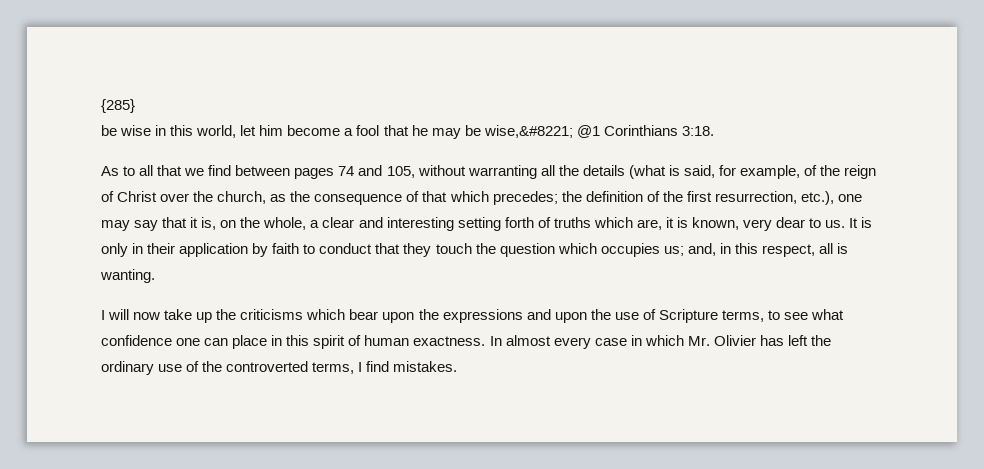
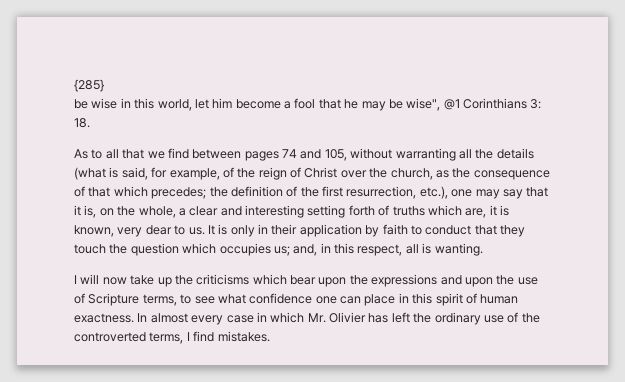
- be wise in this world, let him become a fool that he may be wise,&#8221; @1 Corinthians 3:18.
+ be wise in this world, let him become a fool that he may be wise", @1 Corinthians 3: 18.

